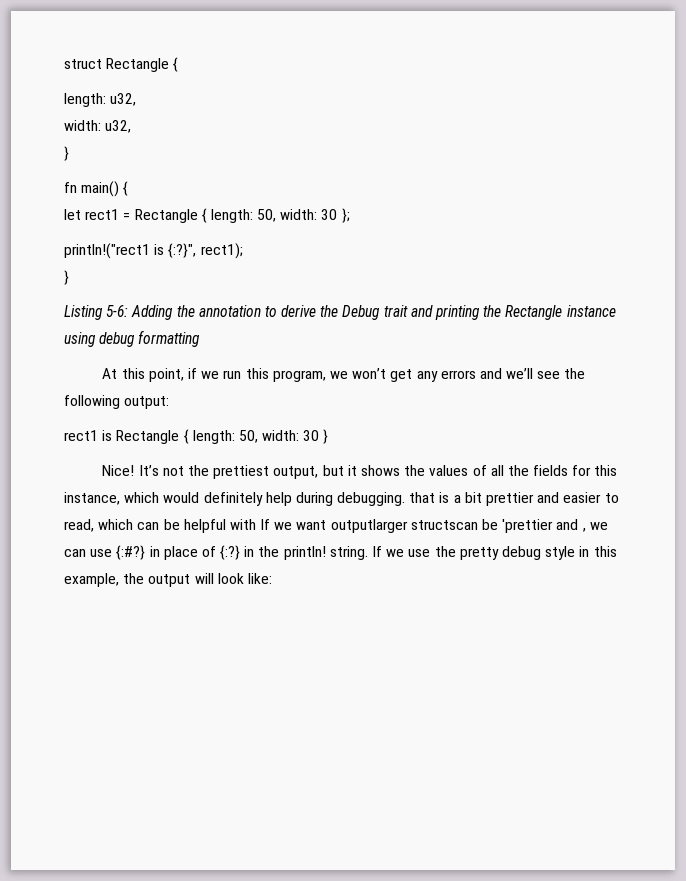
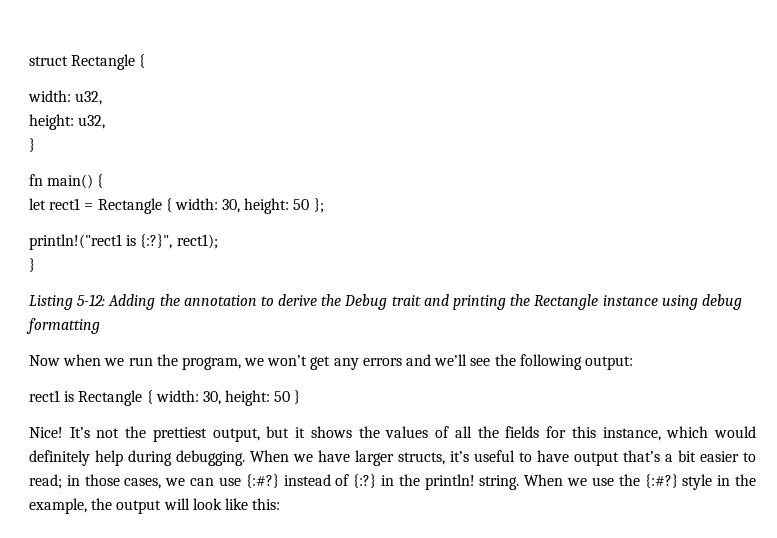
- length: u32,
  width: u32,
+ height: u32,
- let rect1 = Rectangle { length: 50, width: 30 };
+ let rect1 = Rectangle { width: 30, height: 50 };
- Listing 5-6: Adding the annotation to derive the Debug trait and printing the Rectangle instance using debug formatting
+ Listing 5-12: Adding the annotation to derive the Debug trait and printing the Rectangle instance using debug formatting
- At this point, if we run this program, we won’t get any errors and we’ll see the following output:
+ Now when we run the program, we won’t get any errors and we’ll see the following output:
- rect1 is Rectangle { length: 50, width: 30 }
+ rect1 is Rectangle { width: 30, height: 50 }
- It’s not the prettiest output, but it shows the values of all the fields for this instance, which would definitely help during debugging. that is a bit prettier and easier to read, which can be helpful with If we want outputlarger structscan be 'prettier and , we can use {:#?} in place of {:?} in the println! string.
+ It’s not the prettiest output, but it shows the values of all the fields for this instance, which would definitely help during debugging. When we have larger structs, it’s useful to have output that’s a bit easier to read; in those cases, we can use {:#?} instead of {:?} in the println! string.
- If we use the pretty debug style in this example, the output will look like:
+ When we use the {:#?} style in the example, the output will look like this:

